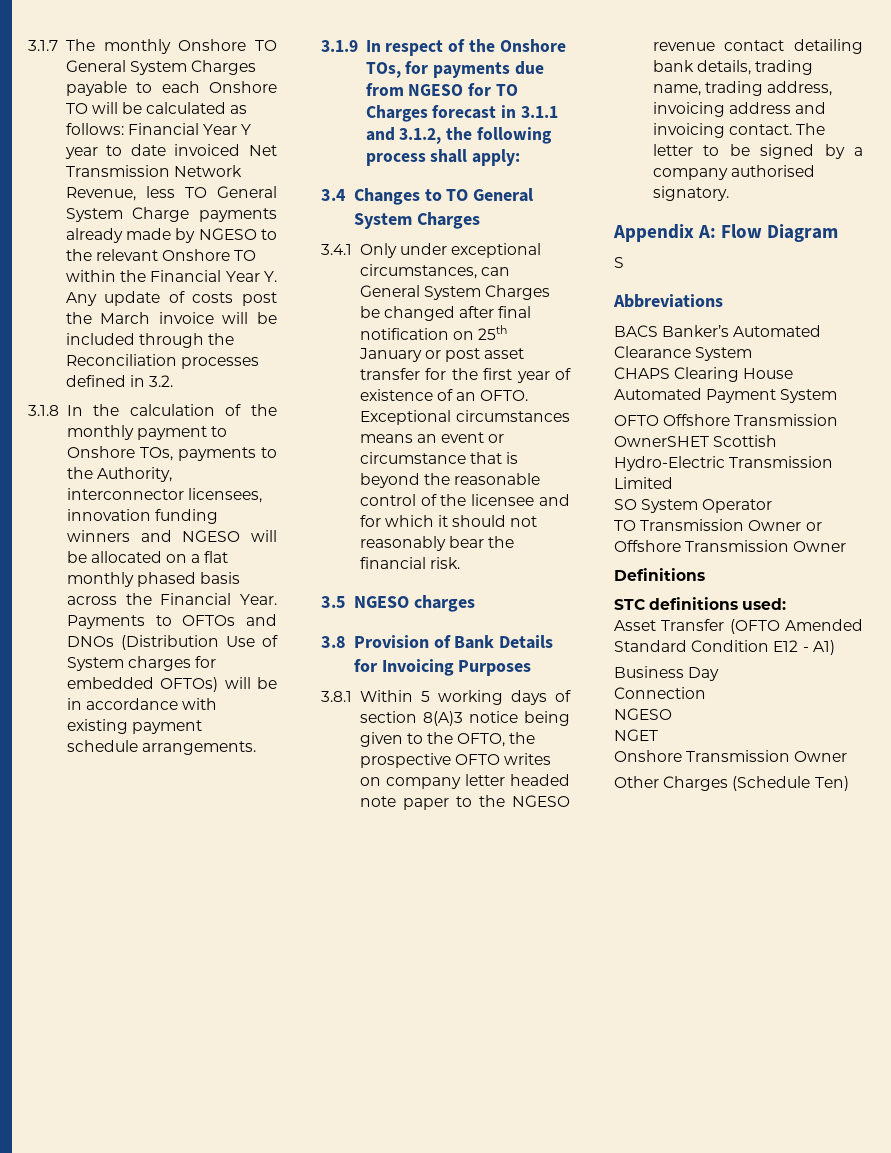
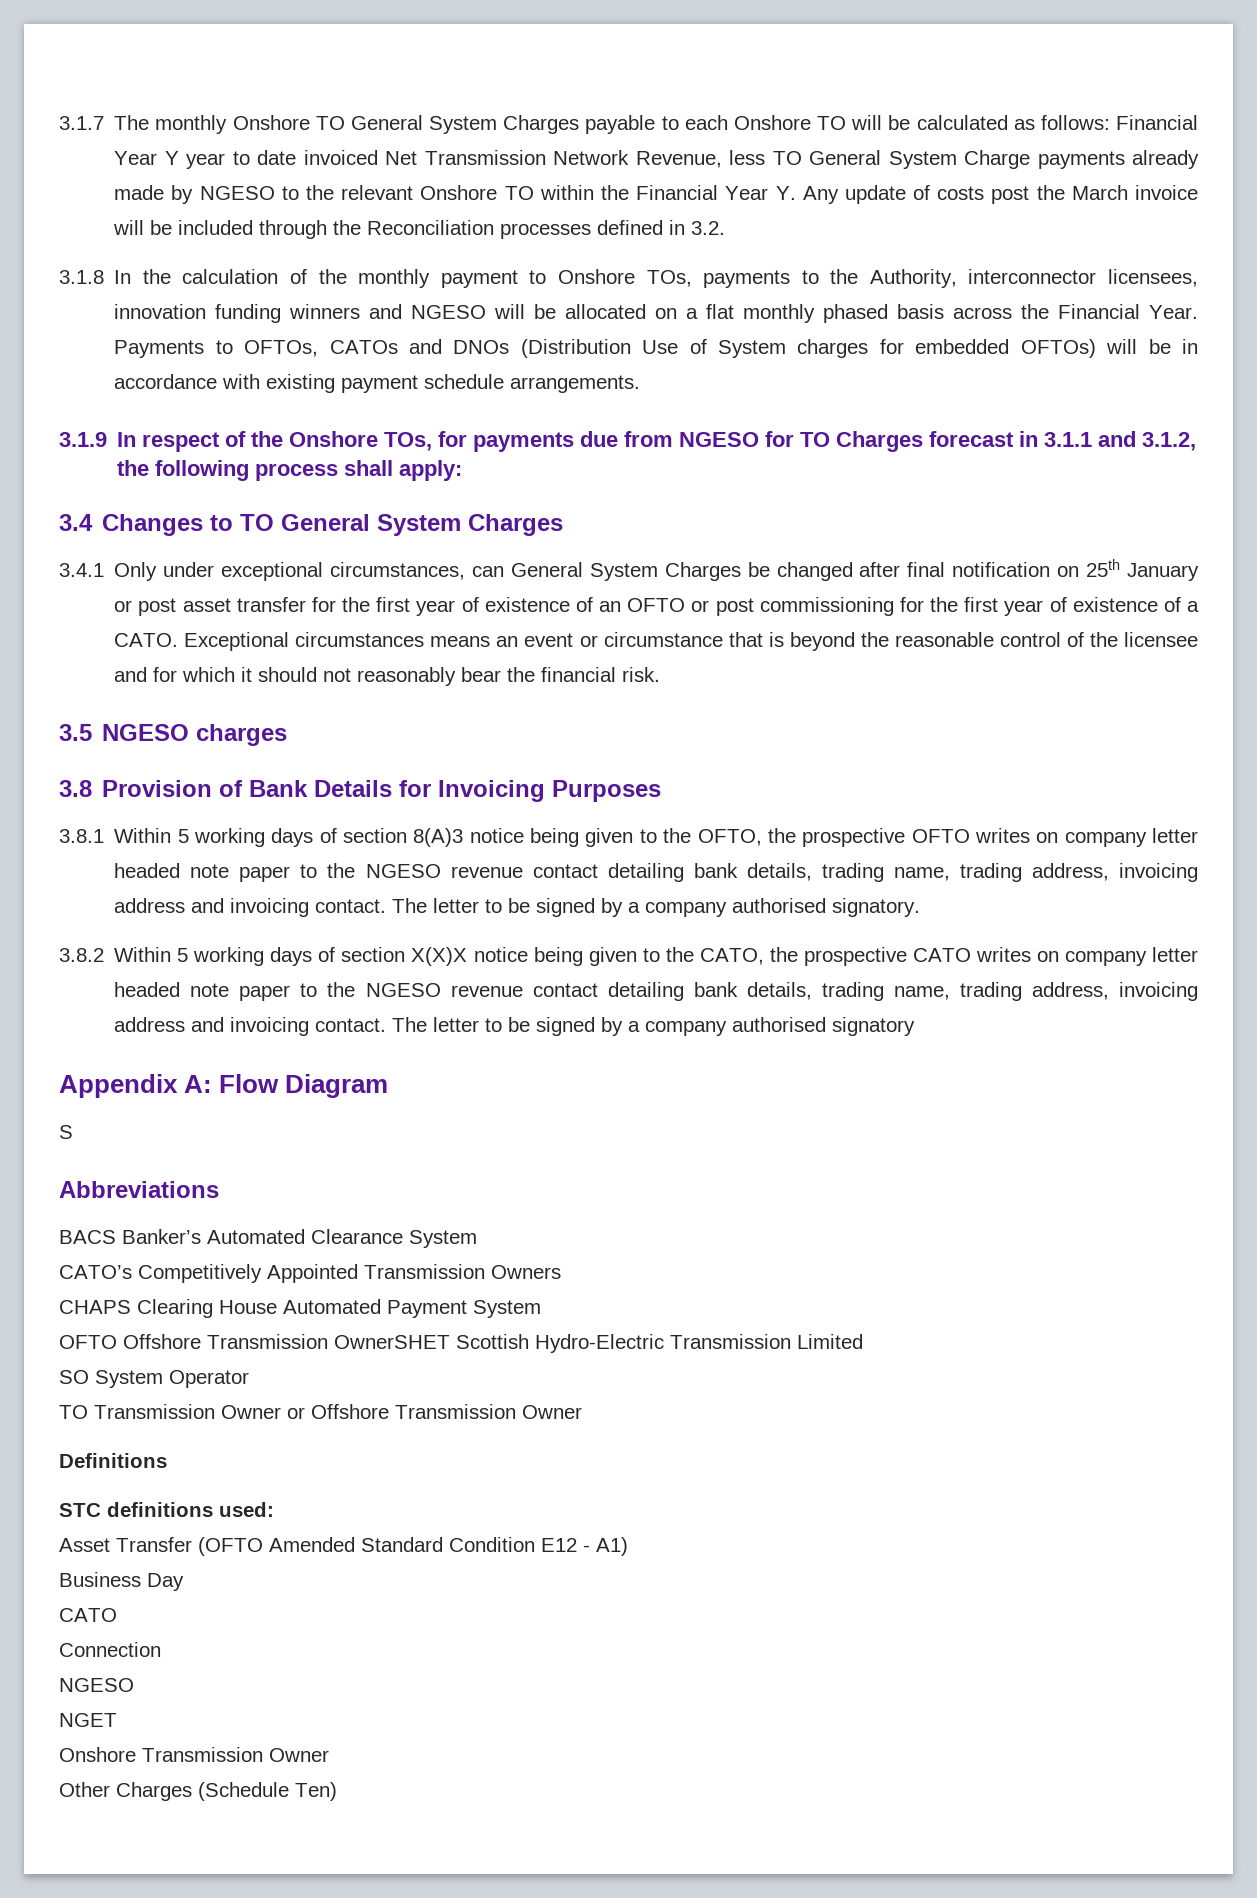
- Payments to OFTOs and DNOs (Distribution Use of System charges for embedded OFTOs) will be in accordance with existing payment schedule arrangements.
+ Payments to OFTOs, CATOs and DNOs (Distribution Use of System charges for embedded OFTOs) will be in accordance with existing payment schedule arrangements.
- 3.4.1 Only under exceptional circumstances, can General System Charges be changed after final notification on 25th January or post asset transfer for the first year of existence of an OFTO.
+ 3.4.1 Only under exceptional circumstances, can General System Charges be changed after final notification on 25th January or post asset transfer for the first year of existence of an OFTO or post commissioning for the first year of existence of a CATO.
+ 3.8.2 Within 5 working days of section X(X)X notice being given to the CATO, the prospective CATO writes on company letter headed note paper to the NGESO revenue contact detailing bank details, trading name, trading address, invoicing address and invoicing contact. The letter to be signed by a company authorised signatory
+ CATO’s Competitively Appointed Transmission Owners
  Business Day
+ CATO

